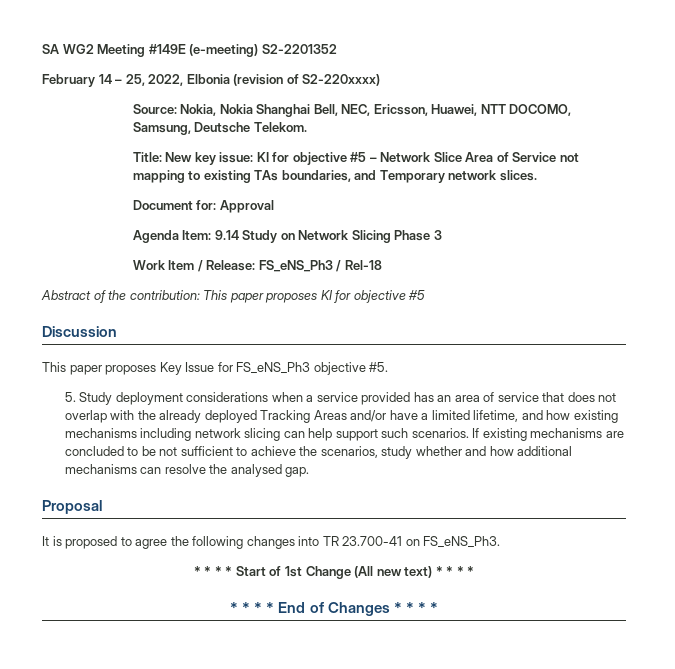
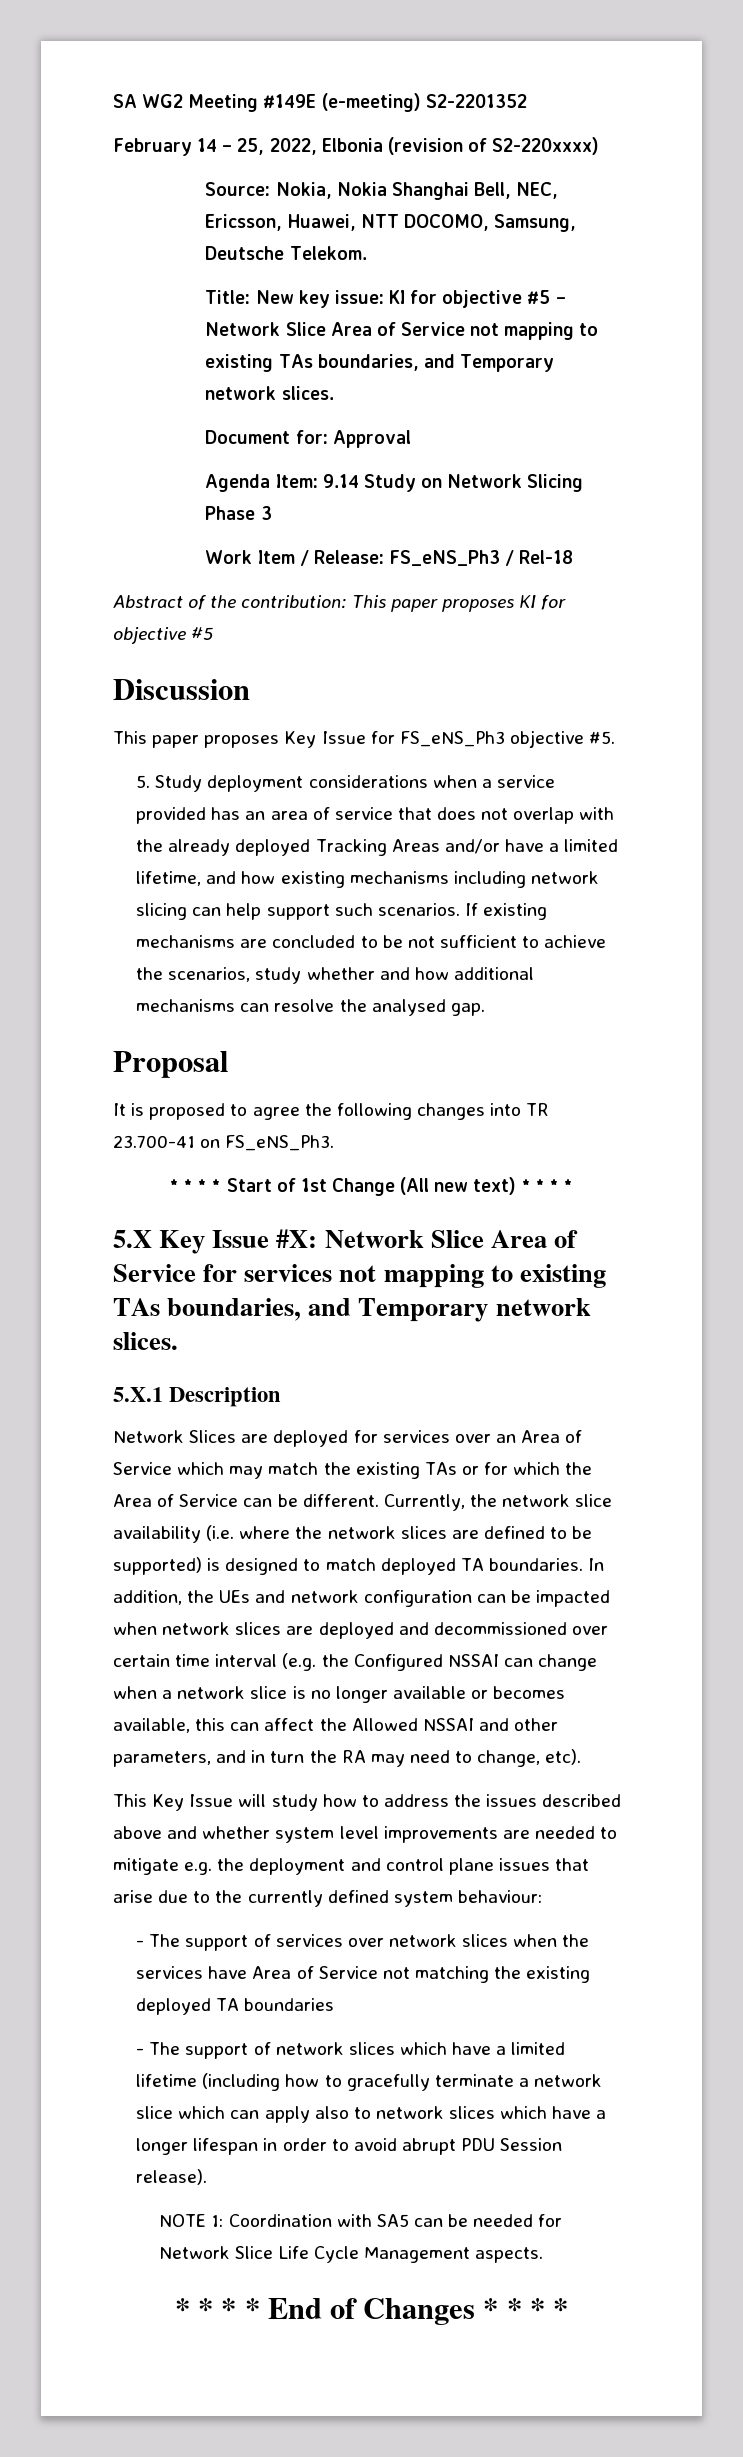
+ 5.X Key Issue #X: Network Slice Area of Service for services not mapping to existing TAs boundaries, and Temporary network slices.
+ 5.X.1 Description
+ Network Slices are deployed for services over an Area of Service which may match the existing TAs or for which the Area of Service can be different. Currently, the network slice availability (i.e. where the network slices are defined to be supported) is designed to match deployed TA boundaries. In addition, the UEs and network configuration can be impacted when network slices are deployed and decommissioned over certain time interval (e.g. the Configured NSSAI can change when a network slice is no longer available or becomes available, this can affect the Allowed NSSAI and other parameters, and in turn the RA may need to change, etc).
+ This Key Issue will study how to address the issues described above and whether system level improvements are needed to mitigate e.g. the deployment and control plane issues that arise due to the currently defined system behaviour:
+ - The support of services over network slices when the services have Area of Service not matching the existing deployed TA boundaries
+ - The support of network slices which have a limited lifetime (including how to gracefully terminate a network slice which can apply also to network slices which have a longer lifespan in order to avoid abrupt PDU Session release).
+ NOTE 1: Coordination with SA5 can be needed for Network Slice Life Cycle Management aspects.

